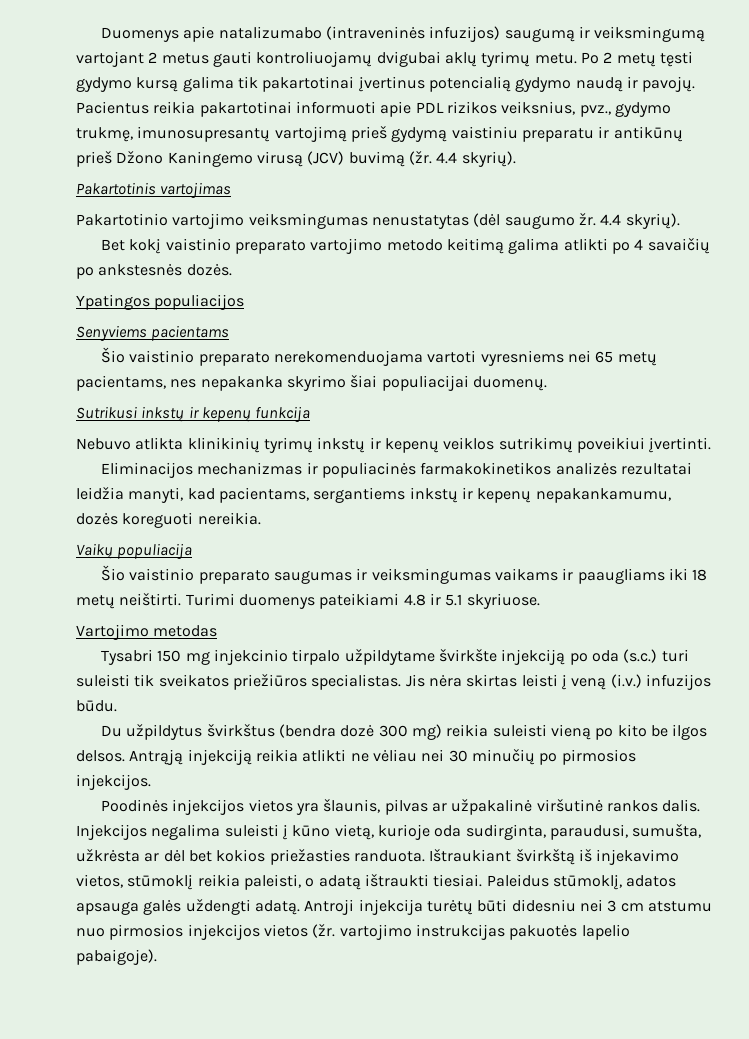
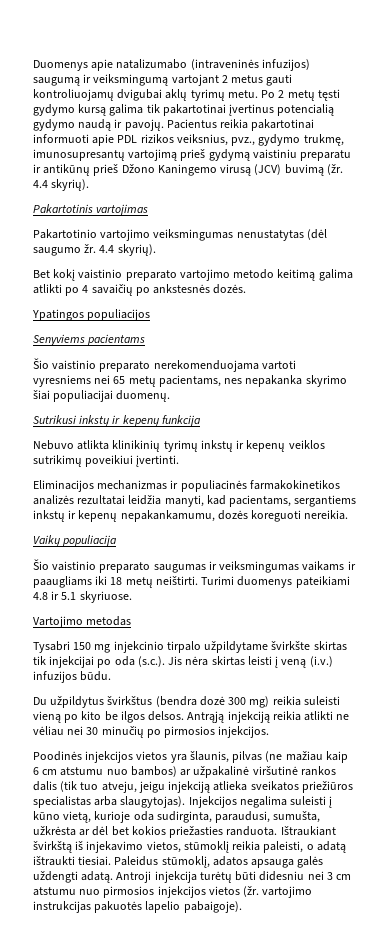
- Tysabri 150 mg injekcinio tirpalo užpildytame švirkšte injekciją po oda (s.c.) turi suleisti tik sveikatos priežiūros specialistas. Jis nėra skirtas leisti į veną (i.v.) infuzijos būdu.
+ Tysabri 150 mg injekcinio tirpalo užpildytame švirkšte skirtas tik injekcijai po oda (s.c.). Jis nėra skirtas leisti į veną (i.v.) infuzijos būdu.
- Poodinės injekcijos vietos yra šlaunis, pilvas ar užpakalinė viršutinė rankos dalis.
+ Poodinės injekcijos vietos yra šlaunis, pilvas (ne mažiau kaip 6 cm atstumu nuo bambos) ar užpakalinė viršutinė rankos dalis (tik tuo atveju, jeigu injekciją atlieka sveikatos priežiūros specialistas arba slaugytojas).

